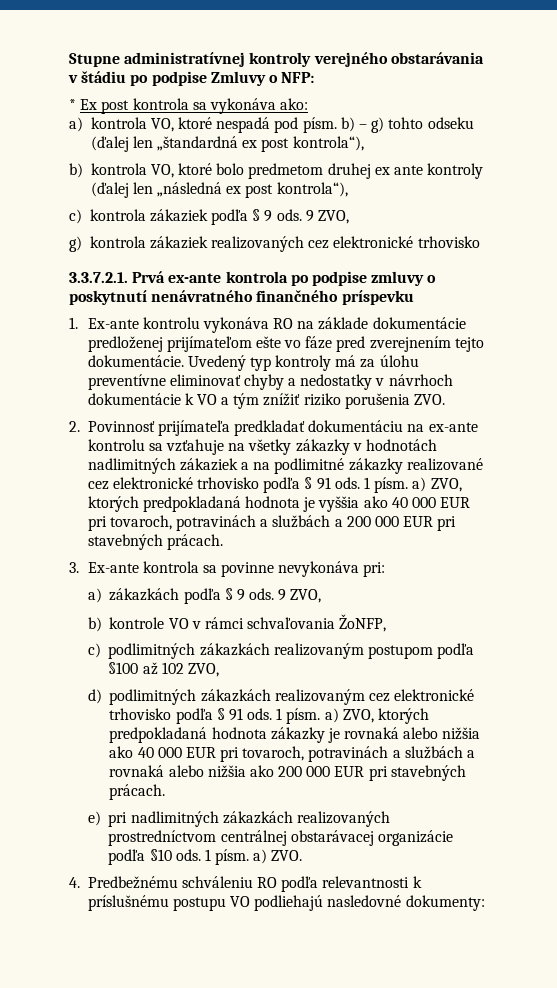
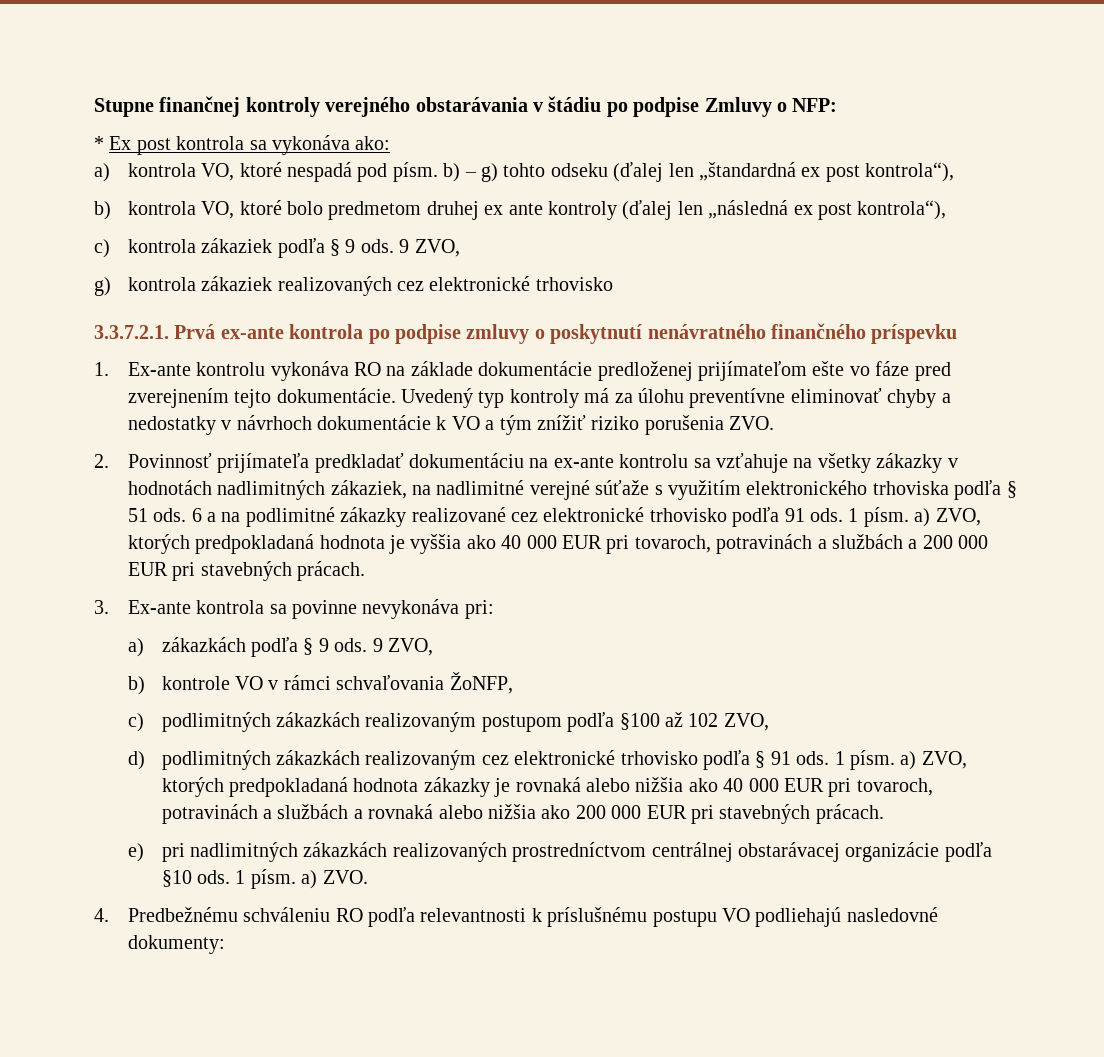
- Stupne administratívnej kontroly verejného obstarávania v štádiu po podpise Zmluvy o NFP:
+ Stupne finančnej kontroly verejného obstarávania v štádiu po podpise Zmluvy o NFP:
- 2. Povinnosť prijímateľa predkladať dokumentáciu na ex-ante kontrolu sa vzťahuje na všetky zákazky v hodnotách nadlimitných zákaziek a na podlimitné zákazky realizované cez elektronické trhovisko podľa § 91 ods.
+ 2. Povinnosť prijímateľa predkladať dokumentáciu na ex-ante kontrolu sa vzťahuje na všetky zákazky v hodnotách nadlimitných zákaziek, na nadlimitné verejné súťaže s využitím elektronického trhoviska podľa § 51 ods. 6 a na podlimitné zákazky realizované cez elektronické trhovisko podľa 91 ods.

